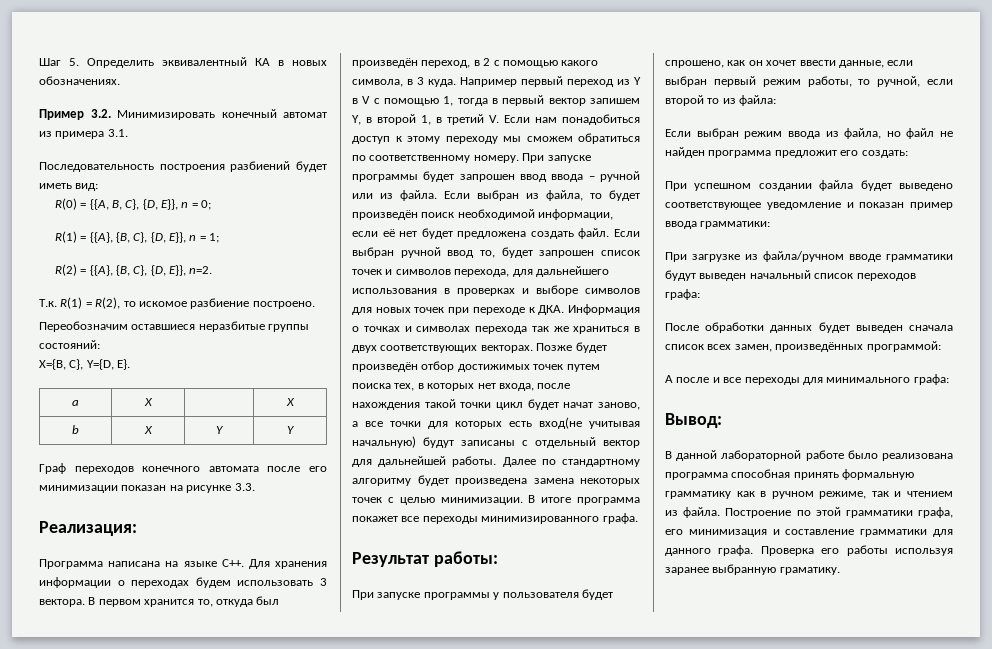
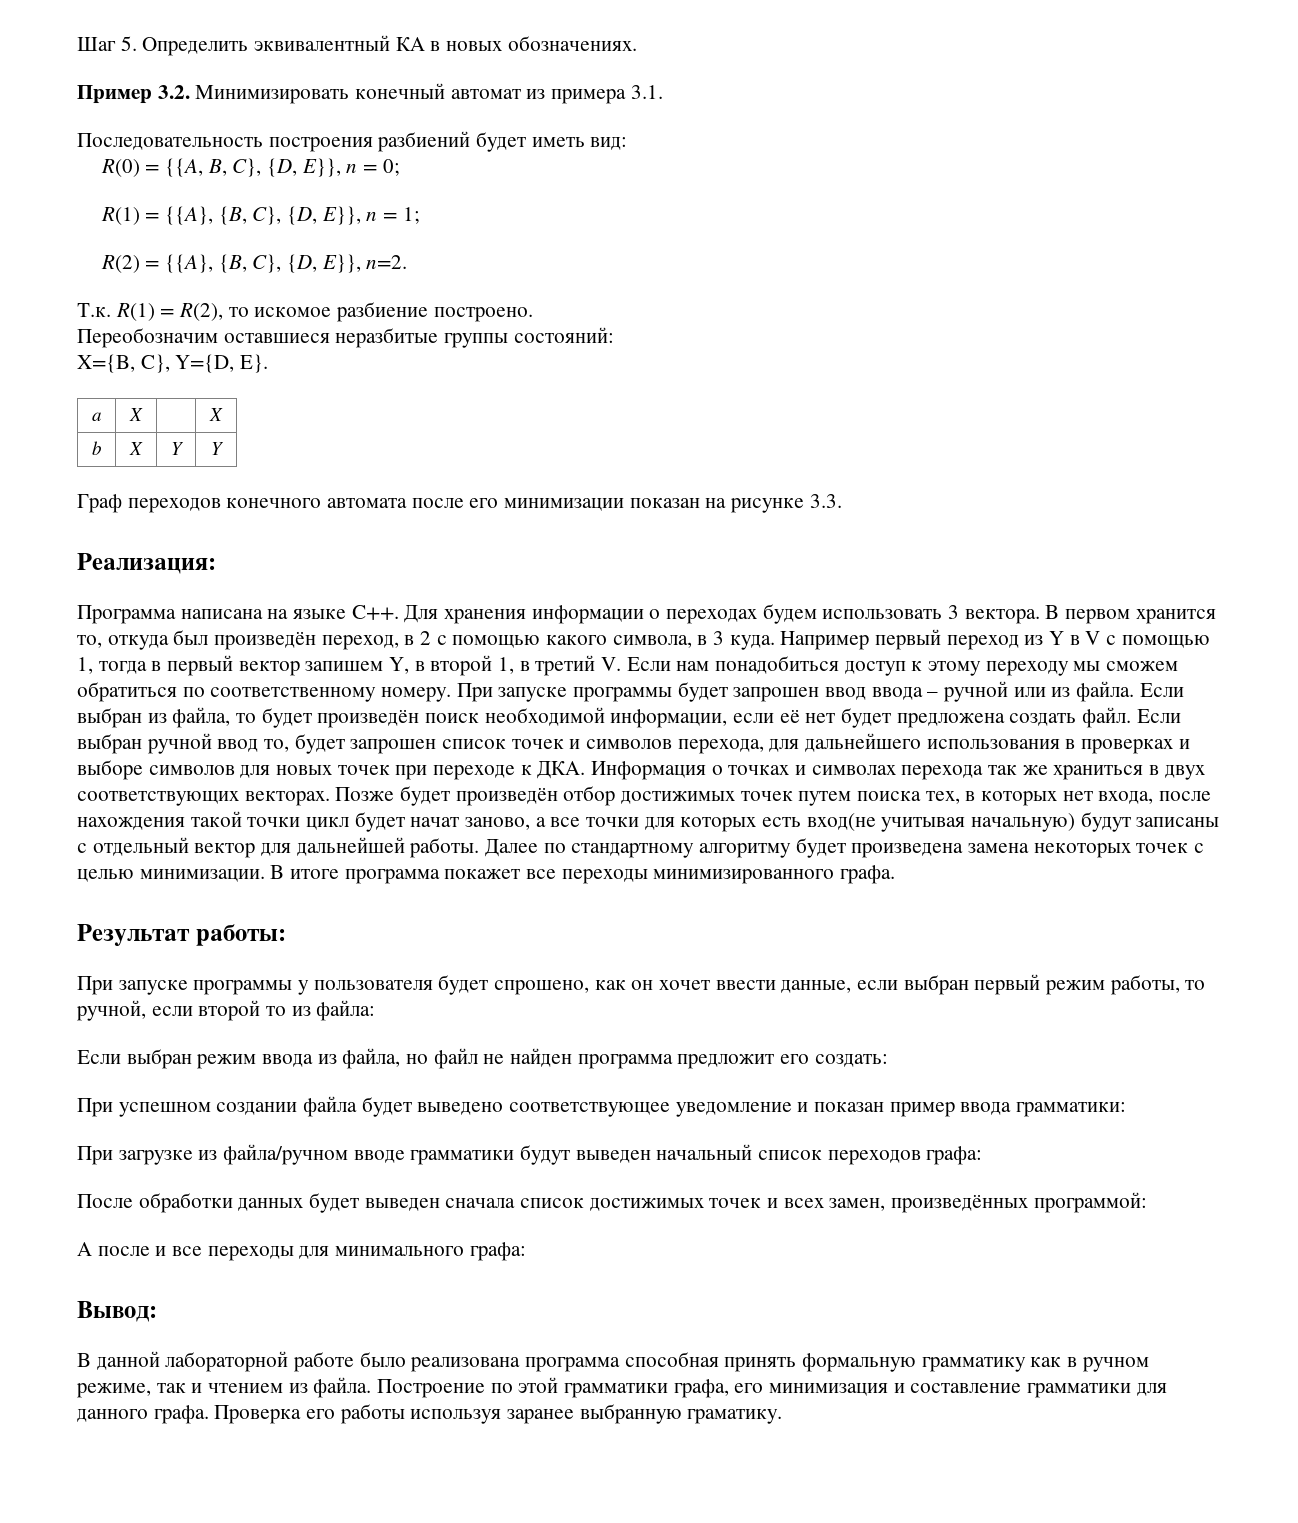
- После обработки данных будет выведен сначала список всех замен, произведённых программой:
+ После обработки данных будет выведен сначала список достижимых точек и всех замен, произведённых программой:

